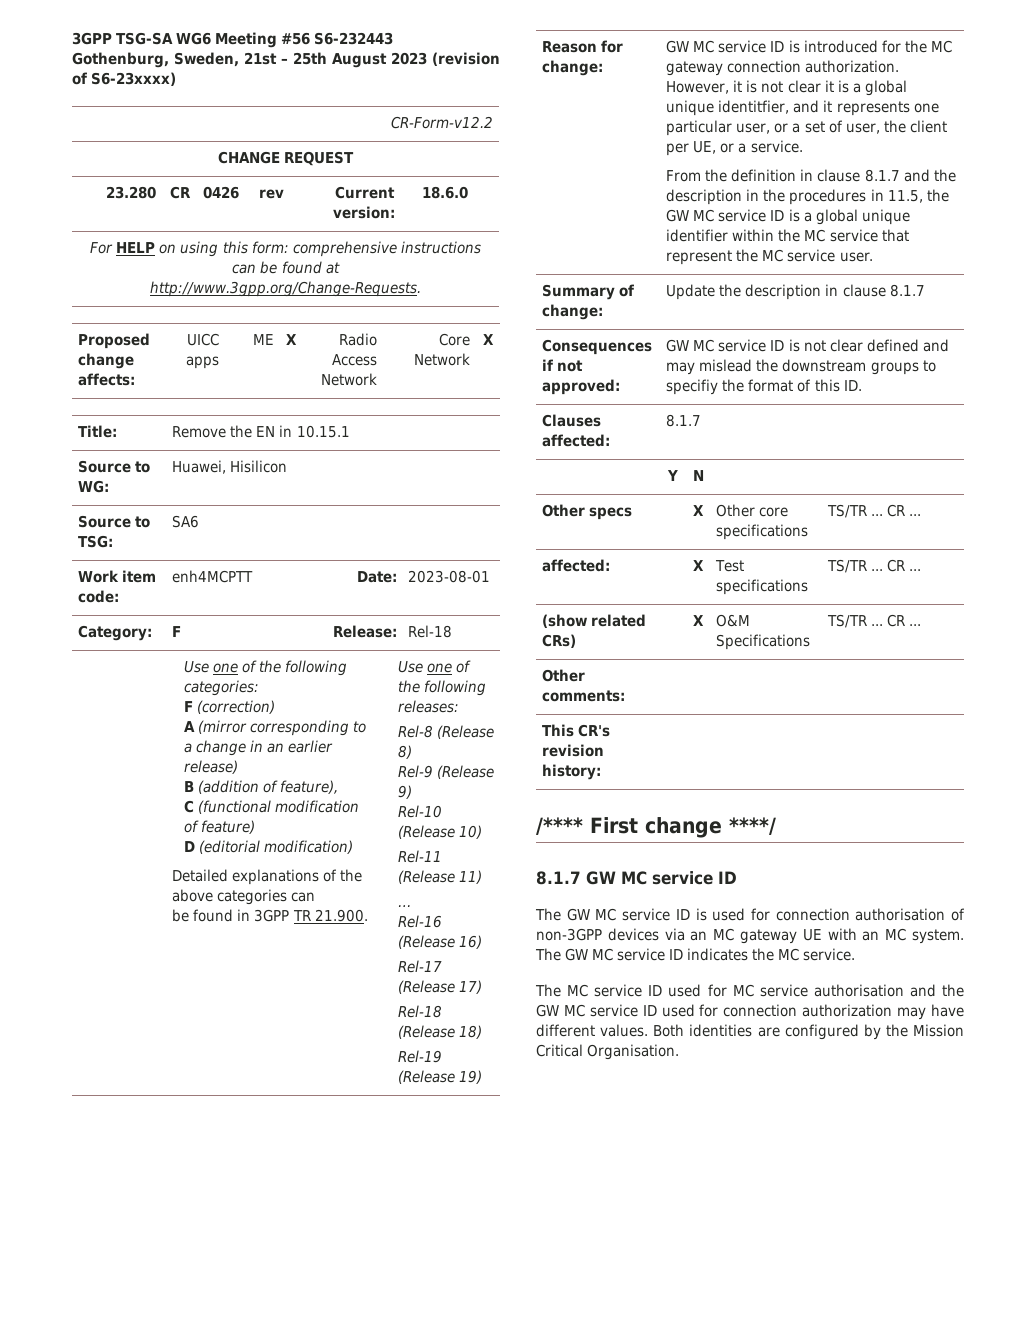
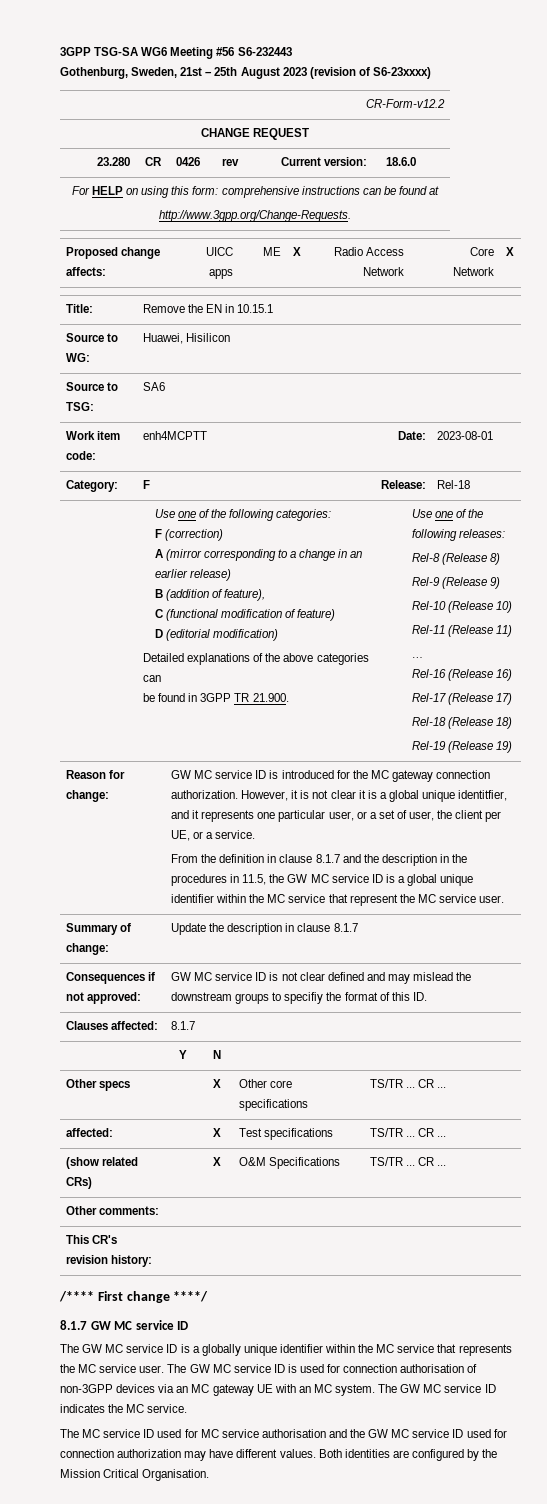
- The GW MC service ID is used for connection authorisation of non-3GPP devices via an MC gateway UE with an MC system.
+ The GW MC service ID is a globally unique identifier within the MC service that represents the MC service user. The GW MC service ID is used for connection authorisation of non-3GPP devices via an MC gateway UE with an MC system.

